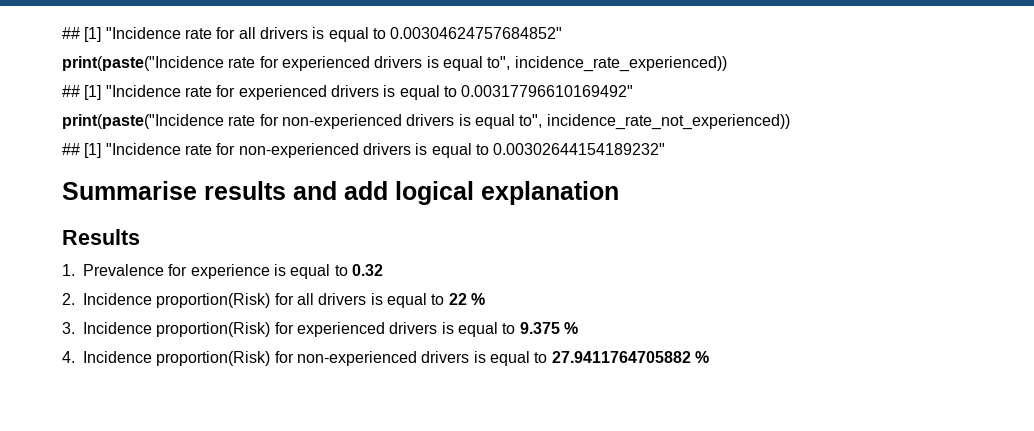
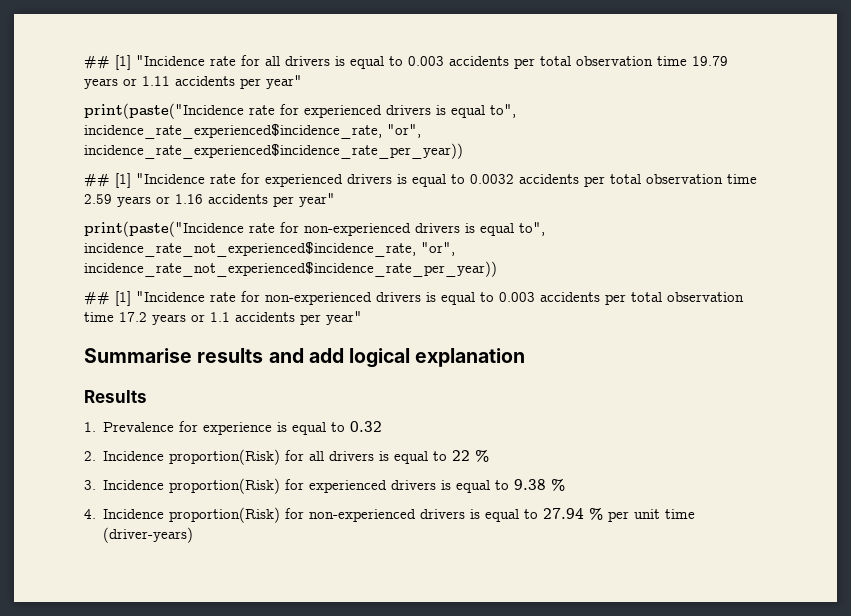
- ## [1] "Incidence rate for all drivers is equal to 0.00304624757684852"
+ ## [1] "Incidence rate for all drivers is equal to 0.003 accidents per total observation time 19.79 years or 1.11 accidents per year"
- print(paste("Incidence rate for experienced drivers is equal to", incidence_rate_experienced))
+ print(paste("Incidence rate for experienced drivers is equal to", incidence_rate_experienced$incidence_rate, "or", incidence_rate_experienced$incidence_rate_per_year))
- ## [1] "Incidence rate for experienced drivers is equal to 0.00317796610169492"
+ ## [1] "Incidence rate for experienced drivers is equal to 0.0032 accidents per total observation time 2.59 years or 1.16 accidents per year"
- print(paste("Incidence rate for non-experienced drivers is equal to", incidence_rate_not_experienced))
+ print(paste("Incidence rate for non-experienced drivers is equal to", incidence_rate_not_experienced$incidence_rate, "or", incidence_rate_not_experienced$incidence_rate_per_year))
- ## [1] "Incidence rate for non-experienced drivers is equal to 0.00302644154189232"
+ ## [1] "Incidence rate for non-experienced drivers is equal to 0.003 accidents per total observation time 17.2 years or 1.1 accidents per year"
- 3. Incidence proportion(Risk) for experienced drivers is equal to 9.375 %
+ 3. Incidence proportion(Risk) for experienced drivers is equal to 9.38 %
- 4. Incidence proportion(Risk) for non-experienced drivers is equal to 27.9411764705882 %
+ 4. Incidence proportion(Risk) for non-experienced drivers is equal to 27.94 % per unit time (driver-years)

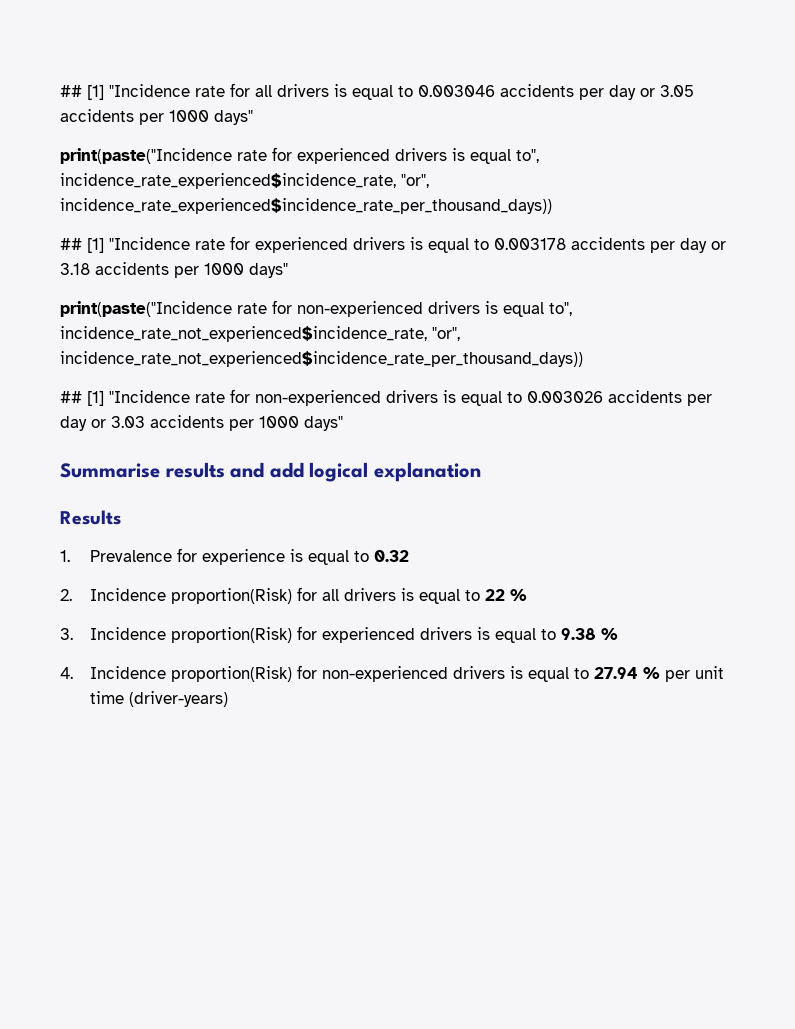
- ## [1] "Incidence rate for all drivers is equal to 0.003 accidents per total observation time 19.79 years or 1.11 accidents per year"
+ ## [1] "Incidence rate for all drivers is equal to 0.003046 accidents per day or 3.05 accidents per 1000 days"
- print(paste("Incidence rate for experienced drivers is equal to", incidence_rate_experienced$incidence_rate, "or", incidence_rate_experienced$incidence_rate_per_year))
+ print(paste("Incidence rate for experienced drivers is equal to", incidence_rate_experienced$incidence_rate, "or", incidence_rate_experienced$incidence_rate_per_thousand_days))
- ## [1] "Incidence rate for experienced drivers is equal to 0.0032 accidents per total observation time 2.59 years or 1.16 accidents per year"
+ ## [1] "Incidence rate for experienced drivers is equal to 0.003178 accidents per day or 3.18 accidents per 1000 days"
- print(paste("Incidence rate for non-experienced drivers is equal to", incidence_rate_not_experienced$incidence_rate, "or", incidence_rate_not_experienced$incidence_rate_per_year))
+ print(paste("Incidence rate for non-experienced drivers is equal to", incidence_rate_not_experienced$incidence_rate, "or", incidence_rate_not_experienced$incidence_rate_per_thousand_days))
- ## [1] "Incidence rate for non-experienced drivers is equal to 0.003 accidents per total observation time 17.2 years or 1.1 accidents per year"
+ ## [1] "Incidence rate for non-experienced drivers is equal to 0.003026 accidents per day or 3.03 accidents per 1000 days"

